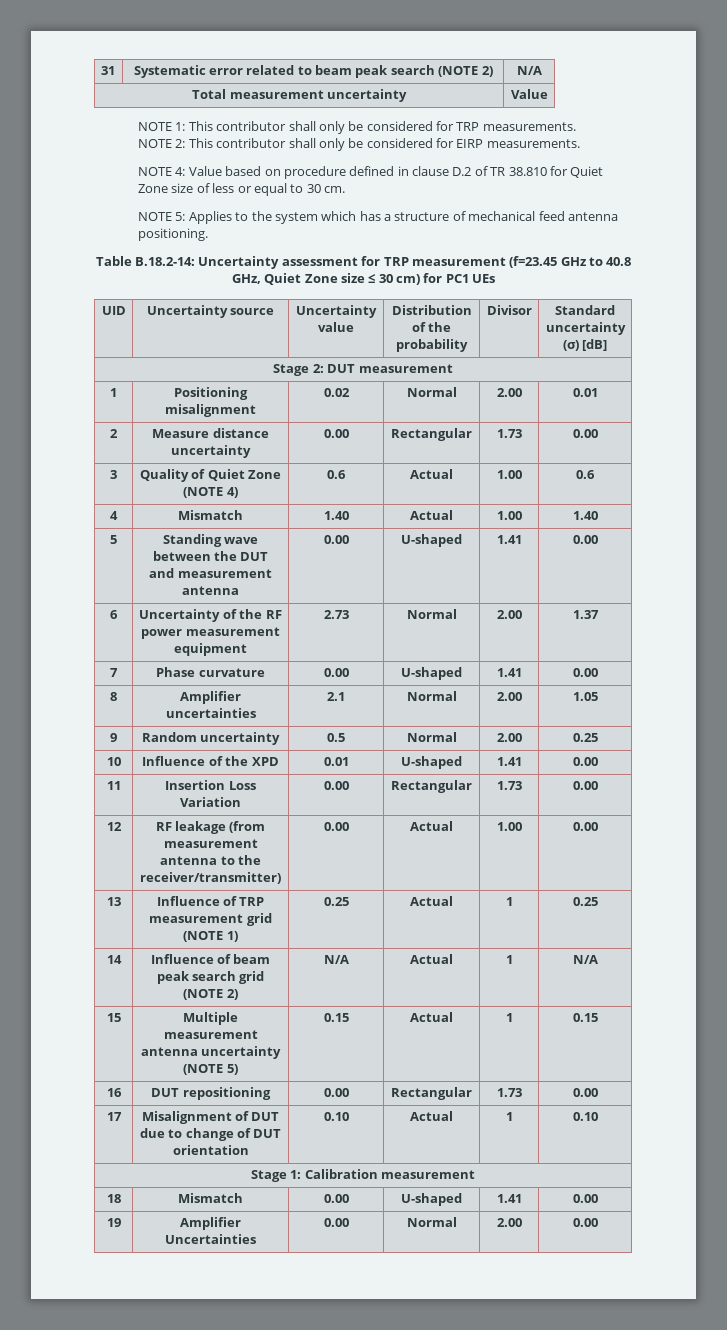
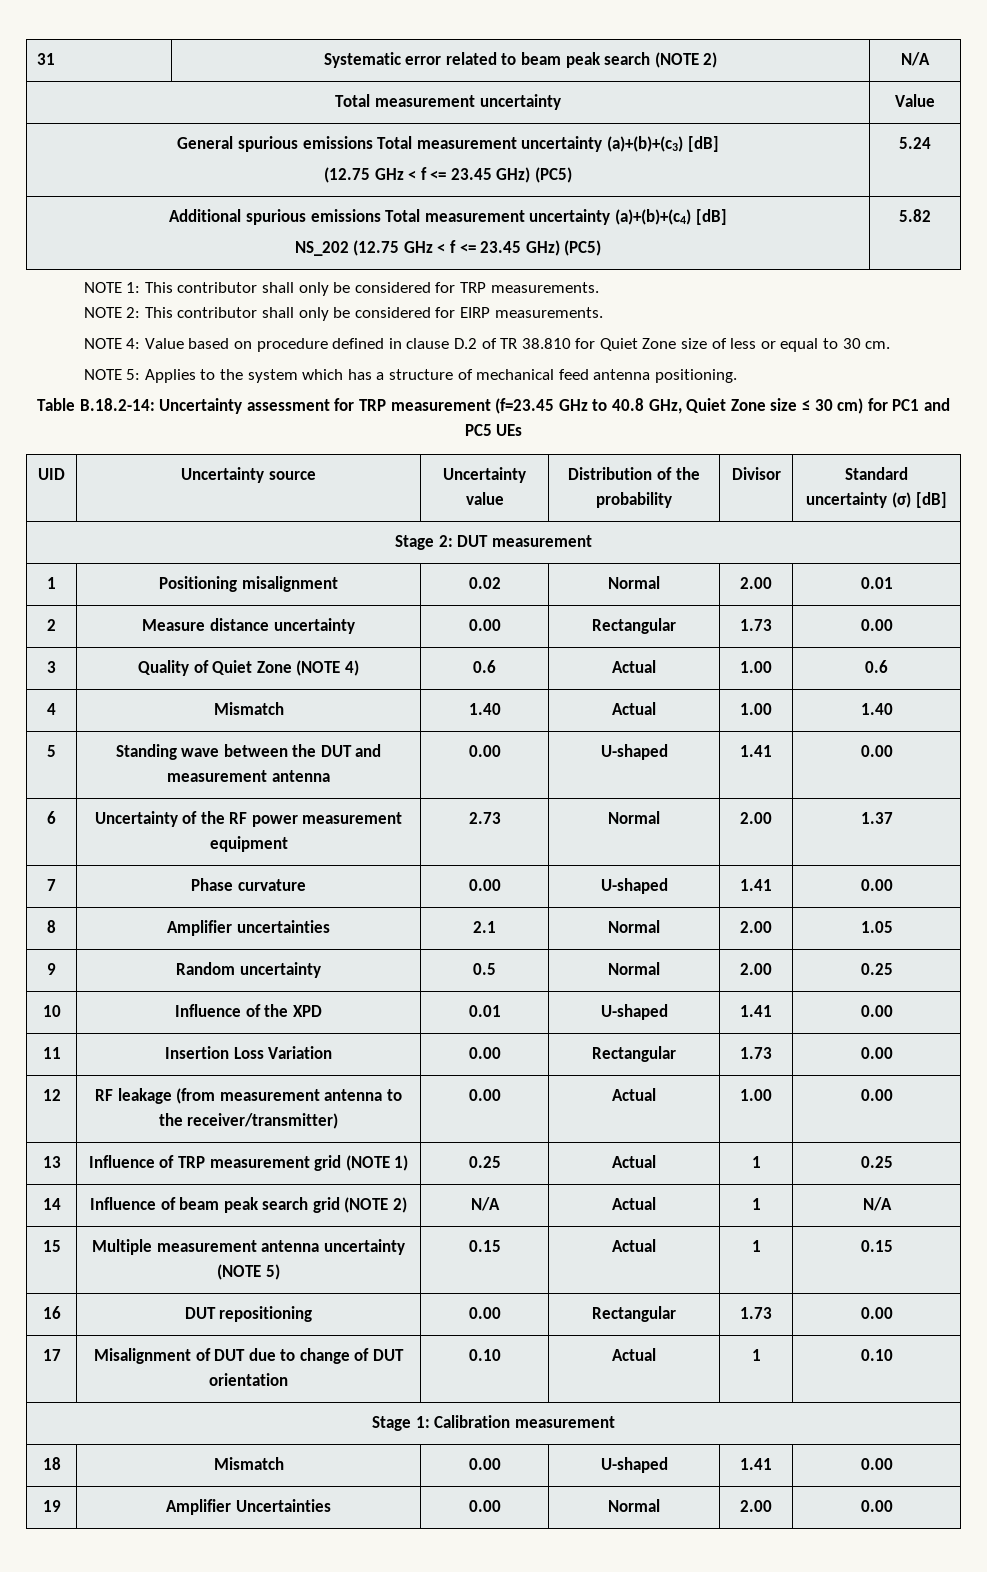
+ General spurious emissions Total measurement uncertainty (a)+(b)+(c3) [dB]
+ (12.75 GHz < f <= 23.45 GHz) (PC5) | 5.24
+ Additional spurious emissions Total measurement uncertainty (a)+(b)+(c4) [dB]
+ NS_202 (12.75 GHz < f <= 23.45 GHz) (PC5) | 5.82
- Table B.18.2-14: Uncertainty assessment for TRP measurement (f=23.45 GHz to 40.8 GHz, Quiet Zone size ≤ 30 cm) for PC1 UEs
+ Table B.18.2-14: Uncertainty assessment for TRP measurement (f=23.45 GHz to 40.8 GHz, Quiet Zone size ≤ 30 cm) for PC1 and PC5 UEs

